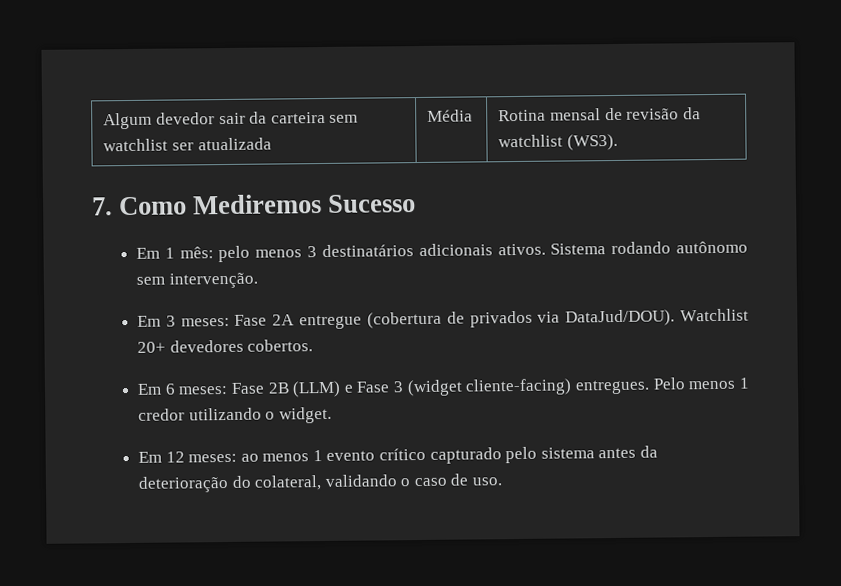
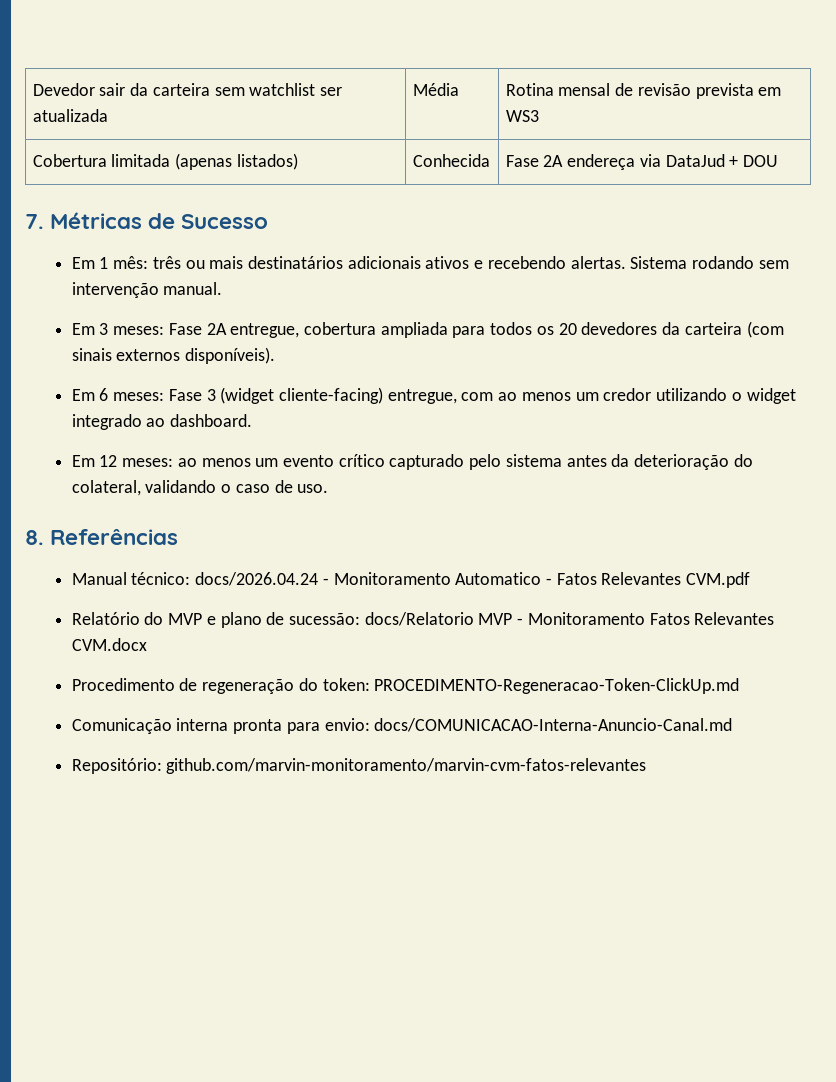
- Algum devedor sair da carteira sem watchlist ser atualizada | Média | Rotina mensal de revisão da watchlist (WS3).
+ Devedor sair da carteira sem watchlist ser atualizada | Média | Rotina mensal de revisão prevista em WS3
+ Cobertura limitada (apenas listados) | Conhecida | Fase 2A endereça via DataJud + DOU
- 7. Como Mediremos Sucesso
+ 7. Métricas de Sucesso
- Em 1 mês: pelo menos 3 destinatários adicionais ativos. Sistema rodando autônomo sem intervenção.
+ Em 1 mês: três ou mais destinatários adicionais ativos e recebendo alertas. Sistema rodando sem intervenção manual.
- Em 3 meses: Fase 2A entregue (cobertura de privados via DataJud/DOU). Watchlist 20+ devedores cobertos.
- Em 6 meses: Fase 2B (LLM) e Fase 3 (widget cliente-facing) entregues. Pelo menos 1 credor utilizando o widget.
+ Em 3 meses: Fase 2A entregue, cobertura ampliada para todos os 20 devedores da carteira (com sinais externos disponíveis).
+ Em 6 meses: Fase 3 (widget cliente-facing) entregue, com ao menos um credor utilizando o widget integrado ao dashboard.
- Em 12 meses: ao menos 1 evento crítico capturado pelo sistema antes da deterioração do colateral, validando o caso de uso.
+ Em 12 meses: ao menos um evento crítico capturado pelo sistema antes da deterioração do colateral, validando o caso de uso.
+ 8. Referências
+ Manual técnico: docs/2026.04.24 - Monitoramento Automatico - Fatos Relevantes CVM.pdf
+ Relatório do MVP e plano de sucessão: docs/Relatorio MVP - Monitoramento Fatos Relevantes CVM.docx
+ Procedimento de regeneração do token: PROCEDIMENTO-Regeneracao-Token-ClickUp.md
+ Comunicação interna pronta para envio: docs/COMUNICACAO-Interna-Anuncio-Canal.md
+ Repositório: github.com/marvin-monitoramento/marvin-cvm-fatos-relevantes

